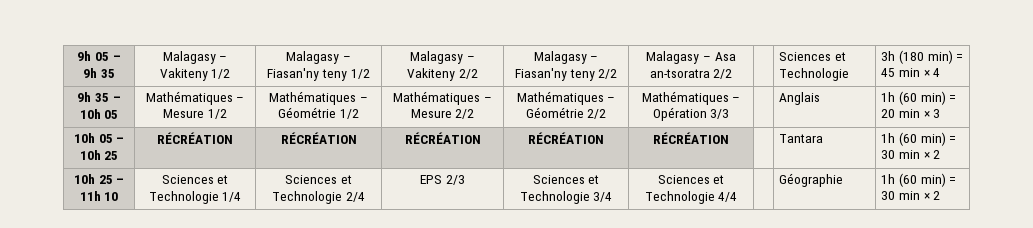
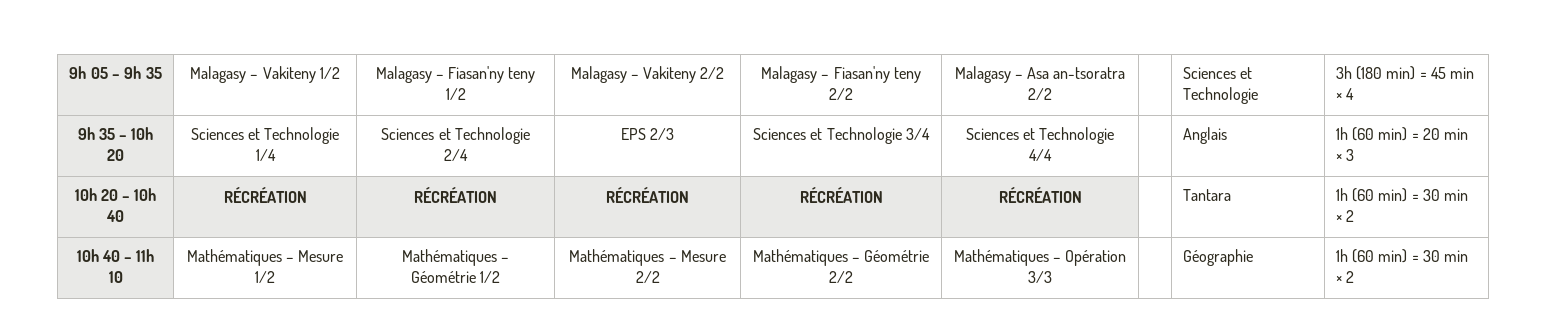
- 9h 35 – 10h 05 | Mathématiques – Mesure 1/2 | Mathématiques – Géométrie 1/2 | Mathématiques – Mesure 2/2 | Mathématiques – Géométrie 2/2 | Mathématiques – Opération 3/3 | | Anglais | 1h (60 min) = 20 min × 3
- 10h 05 – 10h 25 | RÉCRÉATION | RÉCRÉATION | RÉCRÉATION | RÉCRÉATION | RÉCRÉATION | | Tantara | 1h (60 min) = 30 min × 2
- 10h 25 – 11h 10 | Sciences et Technologie 1/4 | Sciences et Technologie 2/4 | EPS 2/3 | Sciences et Technologie 3/4 | Sciences et Technologie 4/4 | | Géographie | 1h (60 min) = 30 min × 2
+ 9h 35 – 10h 20 | Sciences et Technologie 1/4 | Sciences et Technologie 2/4 | EPS 2/3 | Sciences et Technologie 3/4 | Sciences et Technologie 4/4 | | Anglais | 1h (60 min) = 20 min × 3
+ 10h 20 – 10h 40 | RÉCRÉATION | RÉCRÉATION | RÉCRÉATION | RÉCRÉATION | RÉCRÉATION | | Tantara | 1h (60 min) = 30 min × 2
+ 10h 40 – 11h 10 | Mathématiques – Mesure 1/2 | Mathématiques – Géométrie 1/2 | Mathématiques – Mesure 2/2 | Mathématiques – Géométrie 2/2 | Mathématiques – Opération 3/3 | | Géographie | 1h (60 min) = 30 min × 2

